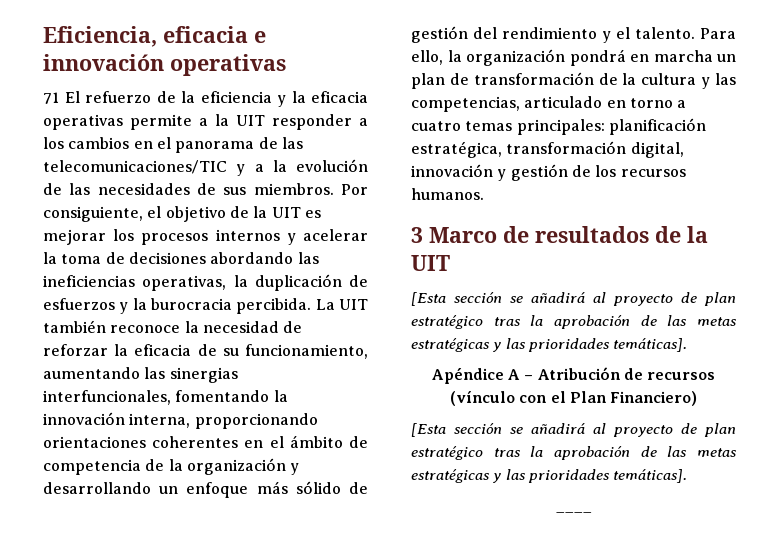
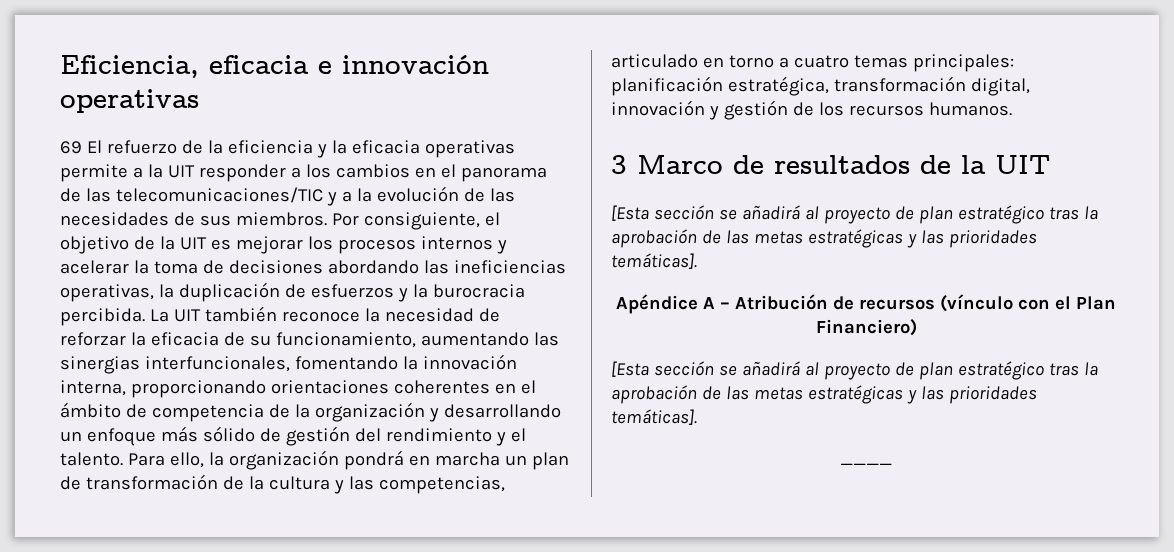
- 71 El refuerzo de la eficiencia y la eficacia operativas permite a la UIT responder a los cambios en el panorama de las telecomunicaciones/TIC y a la evolución de las necesidades de sus miembros.
+ 69 El refuerzo de la eficiencia y la eficacia operativas permite a la UIT responder a los cambios en el panorama de las telecomunicaciones/TIC y a la evolución de las necesidades de sus miembros.

